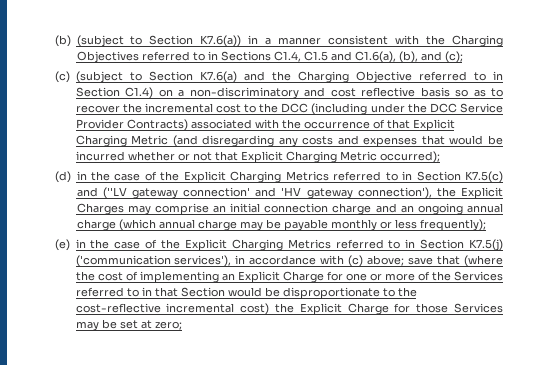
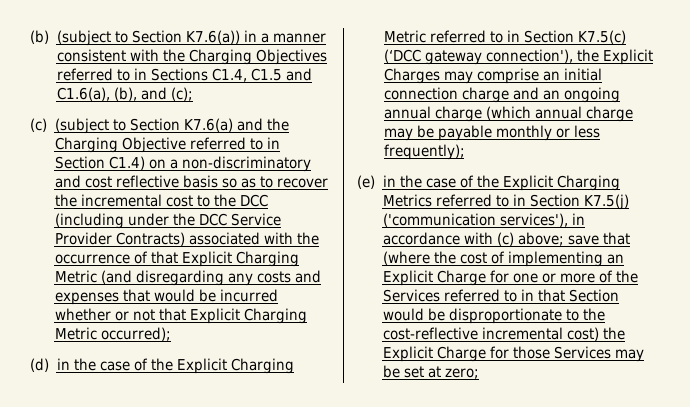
- (d) in the case of the Explicit Charging Metrics referred to in Section K7.5(c) and (''LV gateway connection' and 'HV gateway connection'), the Explicit Charges may comprise an initial connection charge and an ongoing annual charge (which annual charge may be payable monthly or less frequently);
+ (d) in the case of the Explicit Charging Metric referred to in Section K7.5(c) (‘DCC gateway connection'), the Explicit Charges may comprise an initial connection charge and an ongoing annual charge (which annual charge may be payable monthly or less frequently);

